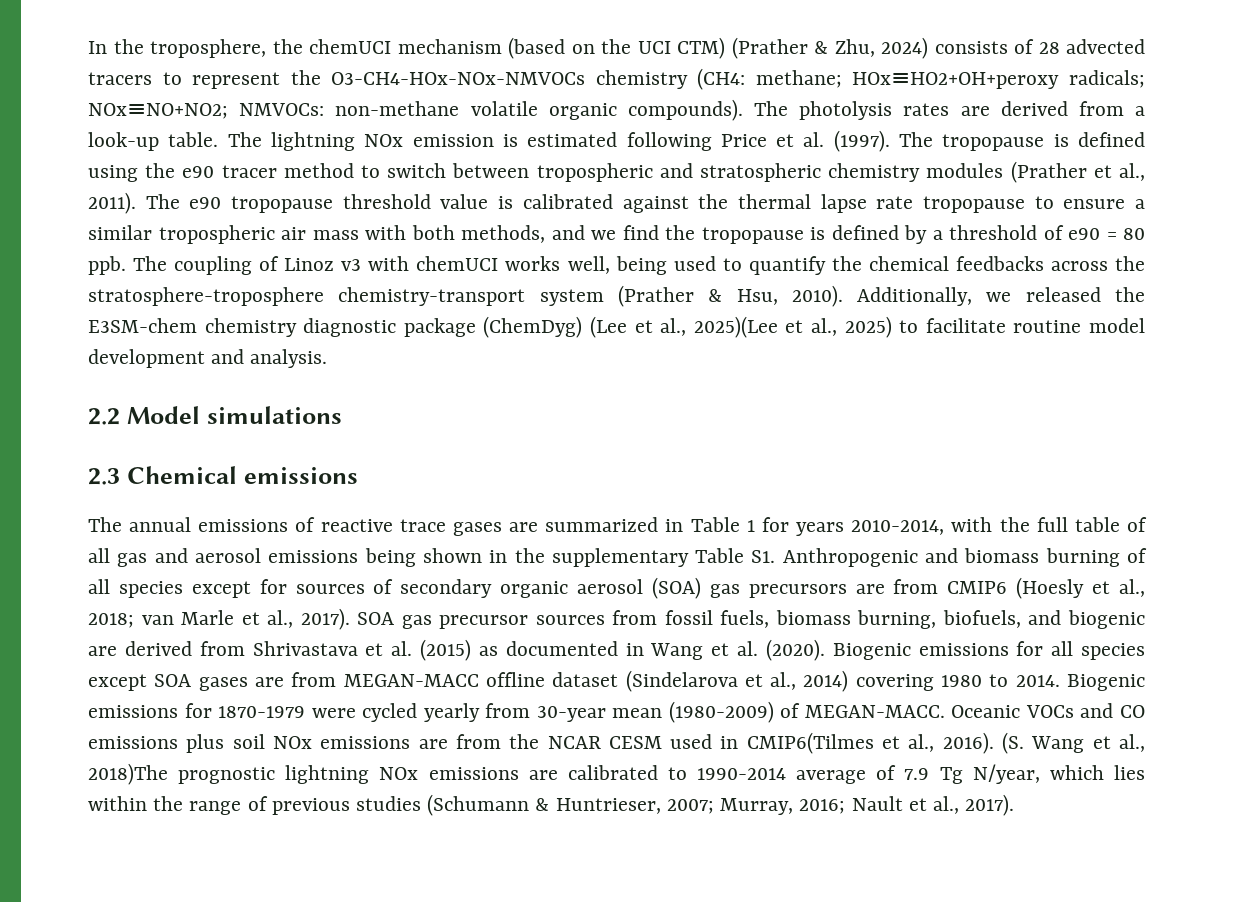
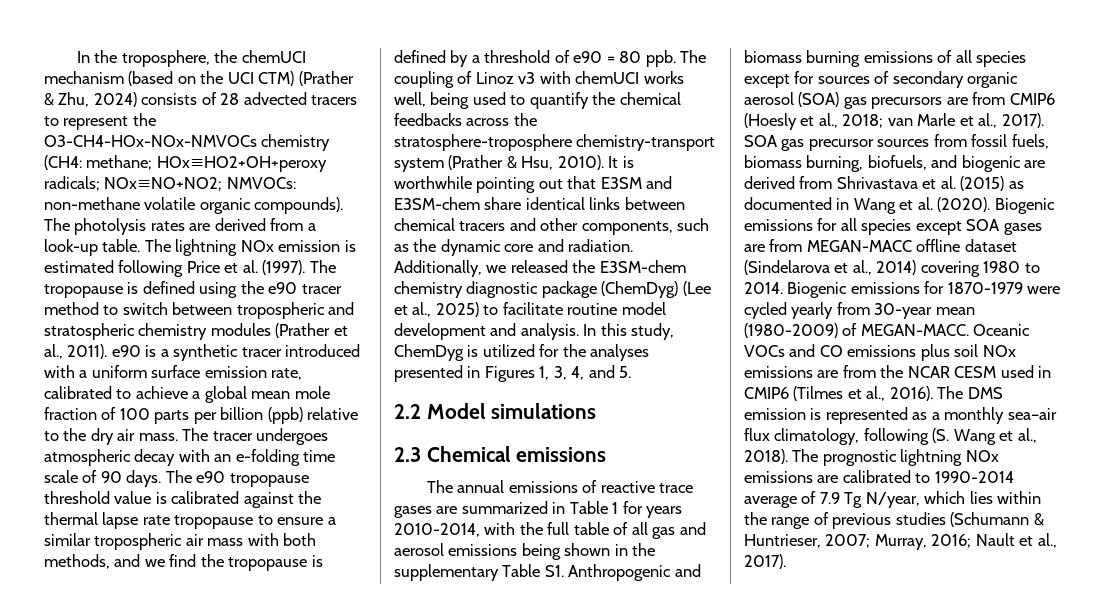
- The tropopause is defined using the e90 tracer method to switch between tropospheric and stratospheric chemistry modules (Prather et al., 2011).
+ The tropopause is defined using the e90 tracer method to switch between tropospheric and stratospheric chemistry modules (Prather et al., 2011). e90 is a synthetic tracer introduced with a uniform surface emission rate, calibrated to achieve a global mean mole fraction of 100 parts per billion (ppb) relative to the dry air mass. The tracer undergoes atmospheric decay with an e-folding time scale of 90 days.
+ It is worthwhile pointing out that E3SM and E3SM-chem share identical links between chemical tracers and other components, such as the dynamic core and radiation.
- Additionally, we released the E3SM-chem chemistry diagnostic package (ChemDyg) (Lee et al., 2025)(Lee et al., 2025) to facilitate routine model development and analysis.
+ Additionally, we released the E3SM-chem chemistry diagnostic package (ChemDyg) (Lee et al., 2025) to facilitate routine model development and analysis. In this study, ChemDyg is utilized for the analyses presented in Figures 1, 3, 4, and 5.
- The annual emissions of reactive trace gases are summarized in Table 1 for years 2010-2014, with the full table of all gas and aerosol emissions being shown in the supplementary Table S1. Anthropogenic and biomass burning of all species except for sources of secondary organic aerosol (SOA) gas precursors are from CMIP6 (Hoesly et al., 2018;
+ The annual emissions of reactive trace gases are summarized in Table 1 for years 2010-2014, with the full table of all gas and aerosol emissions being shown in the supplementary Table S1. Anthropogenic and biomass burning emissions of all species except for sources of secondary organic aerosol (SOA) gas precursors are from CMIP6 (Hoesly et al., 2018;
- Oceanic VOCs and CO emissions plus soil NOx emissions are from the NCAR CESM used in CMIP6(Tilmes et al., 2016).
+ Oceanic VOCs and CO emissions plus soil NOx emissions are from the NCAR CESM used in CMIP6 (Tilmes et al., 2016).
- (S. Wang et al., 2018)The prognostic lightning NOx emissions are calibrated to 1990-2014 average of 7.9 Tg N/year, which lies within the range of previous studies (Schumann & Huntrieser, 2007; Murray, 2016; Nault et al., 2017).
+ The DMS emission is represented as a monthly sea–air flux climatology, following (S. Wang et al., 2018). The prognostic lightning NOx emissions are calibrated to 1990-2014 average of 7.9 Tg N/year, which lies within the range of previous studies (Schumann & Huntrieser, 2007; Murray, 2016; Nault et al., 2017).

